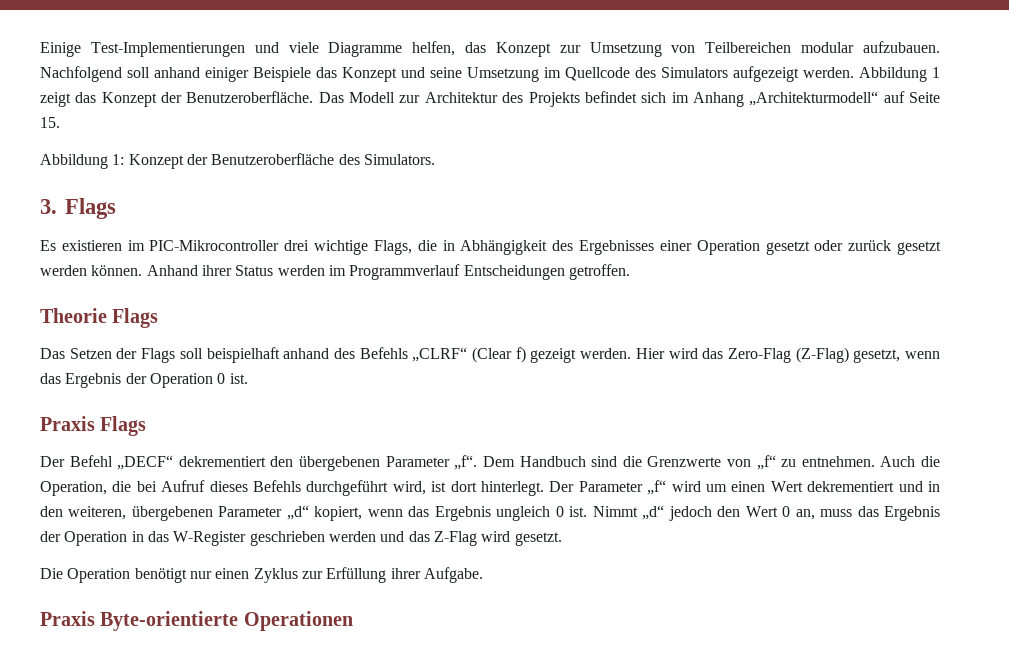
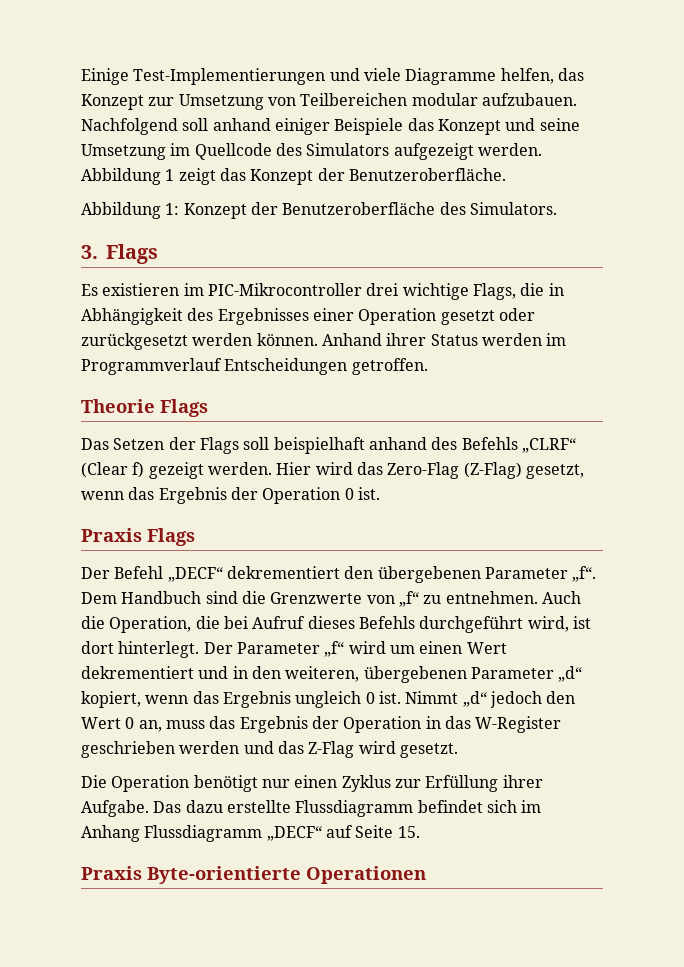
- Das Modell zur Architektur des Projekts befindet sich im Anhang „Architekturmodell“ auf Seite 15.
- Es existieren im PIC-Mikrocontroller drei wichtige Flags, die in Abhängigkeit des Ergebnisses einer Operation gesetzt oder zurück gesetzt werden können.
+ Es existieren im PIC-Mikrocontroller drei wichtige Flags, die in Abhängigkeit des Ergebnisses einer Operation gesetzt oder zurückgesetzt werden können.
+ Das dazu erstellte Flussdiagramm befindet sich im Anhang Flussdiagramm „DECF“ auf Seite 15.

